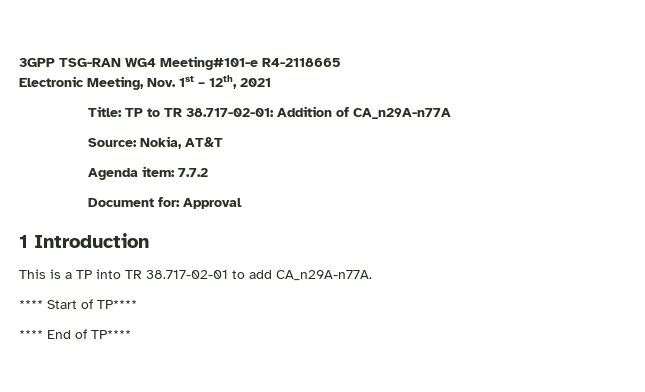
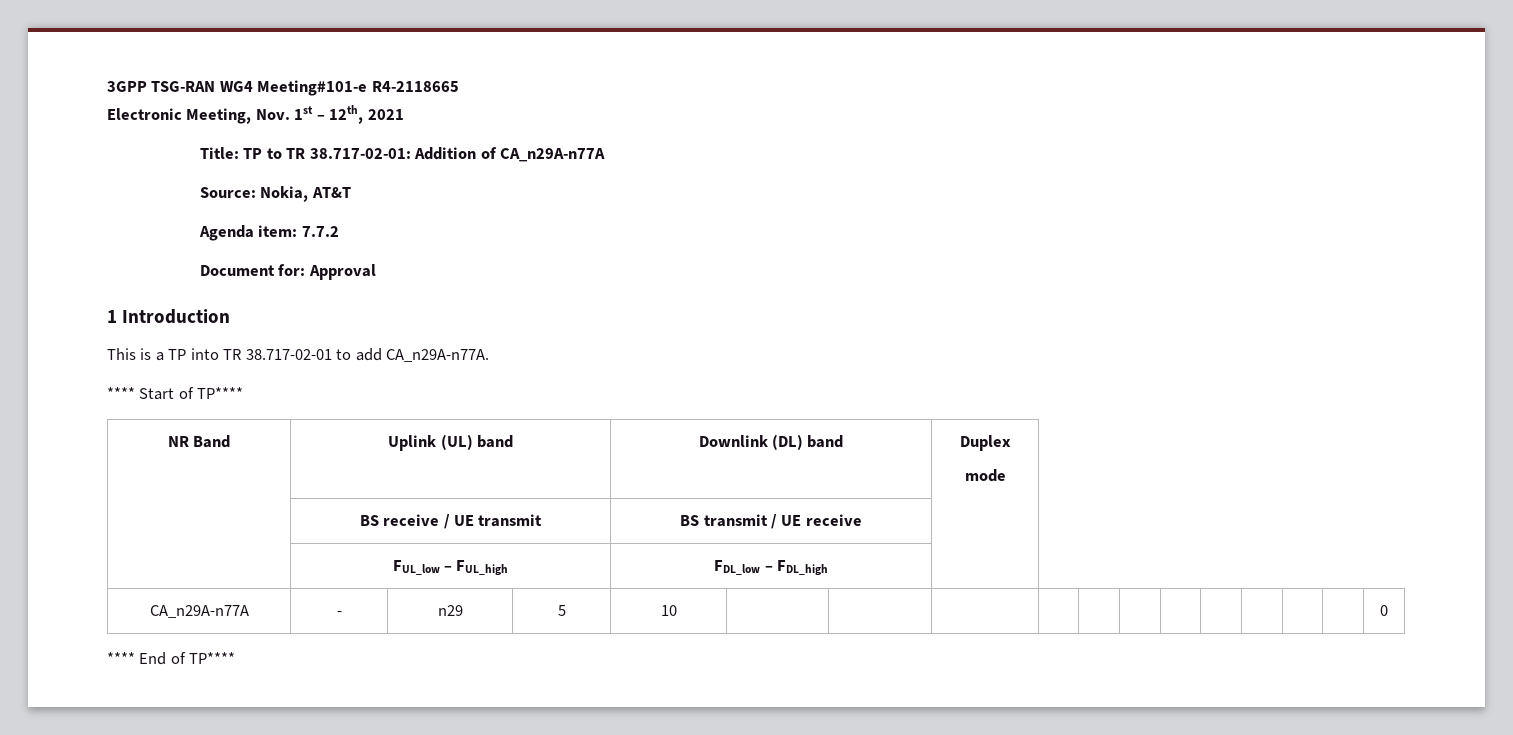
+ NR Band | Uplink (UL) band | Downlink (DL) band | Duplex
+ mode
+ | BS receive / UE transmit | BS transmit / UE receive |
+ | FUL_low – FUL_high | FDL_low – FDL_high |
+ CA_n29A-n77A | - | n29 | 5 | 10 | | | | | | | | | | | | 0

